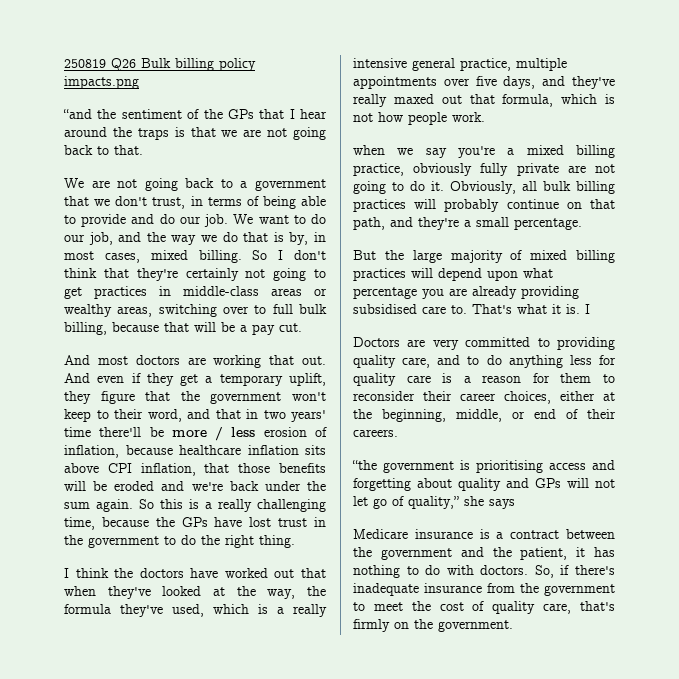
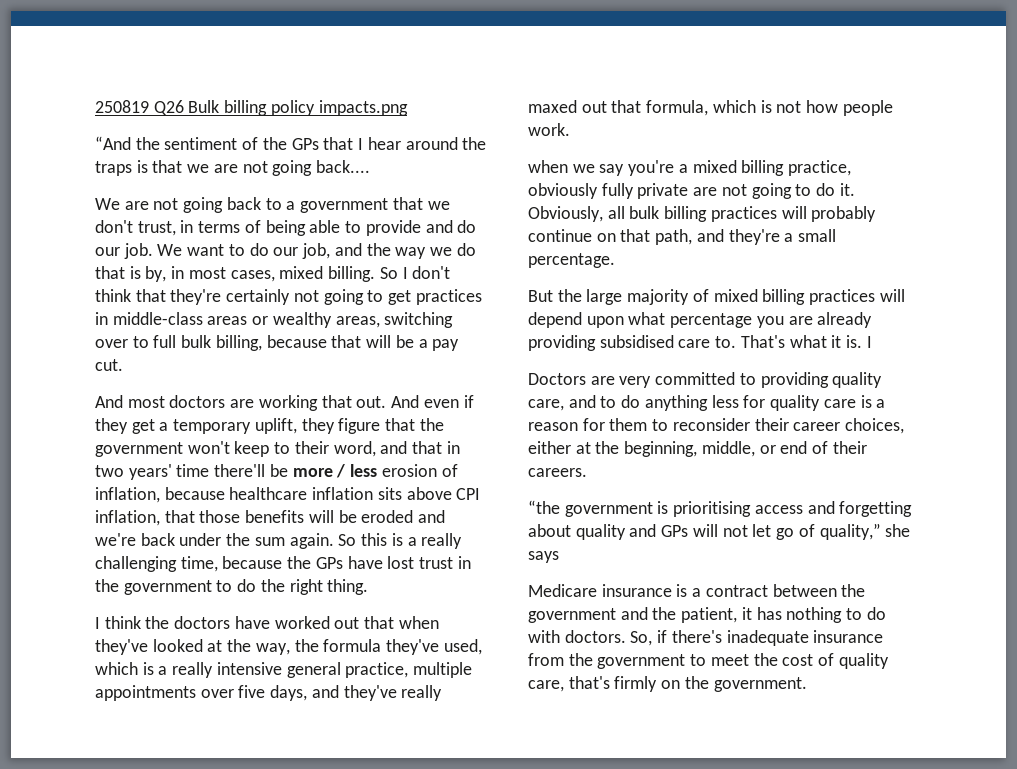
- “and the sentiment of the GPs that I hear around the traps is that we are not going back to that.
+ “And the sentiment of the GPs that I hear around the traps is that we are not going back....

